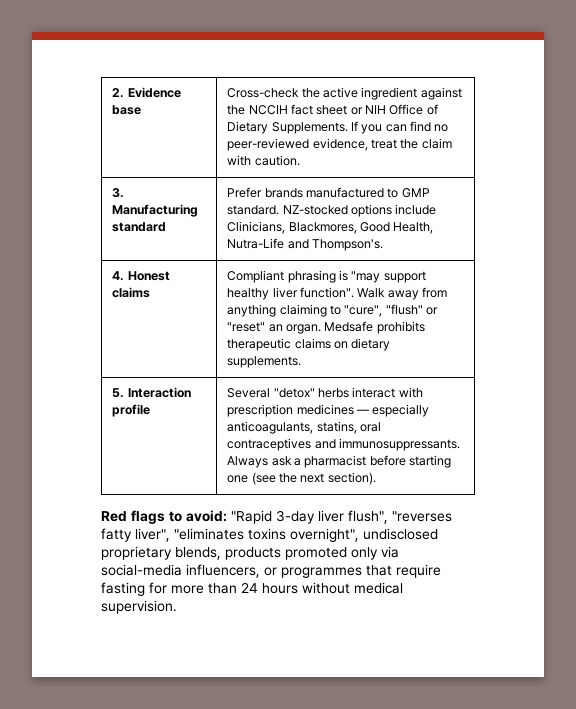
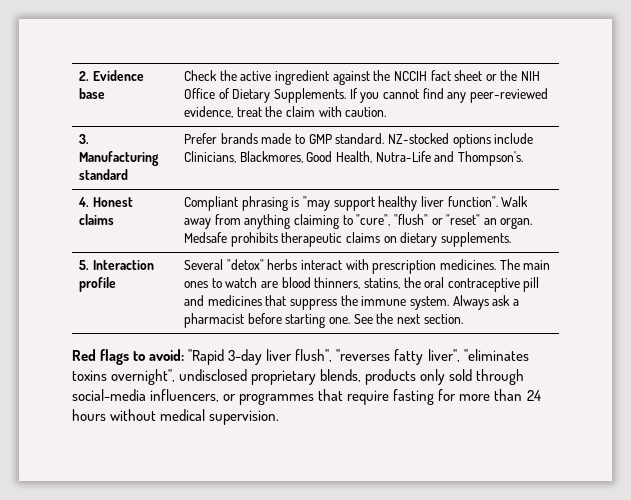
- 2. Evidence base | Cross-check the active ingredient against the NCCIH fact sheet or NIH Office of Dietary Supplements. If you can find no peer-reviewed evidence, treat the claim with caution.
+ 2. Evidence base | Check the active ingredient against the NCCIH fact sheet or the NIH Office of Dietary Supplements. If you cannot find any peer-reviewed evidence, treat the claim with caution.
- 3. Manufacturing standard | Prefer brands manufactured to GMP standard. NZ-stocked options include Clinicians, Blackmores, Good Health, Nutra-Life and Thompson's.
+ 3. Manufacturing standard | Prefer brands made to GMP standard. NZ-stocked options include Clinicians, Blackmores, Good Health, Nutra-Life and Thompson's.
- Several "detox" herbs interact with prescription medicines — especially anticoagulants, statins, oral contraceptives and immunosuppressants.
+ Several "detox" herbs interact with prescription medicines. The main ones to watch are blood thinners, statins, the oral contraceptive pill and medicines that suppress the immune system.
- Always ask a pharmacist before starting one (see the next section).
+ Always ask a pharmacist before starting one. See the next section.
- Red flags to avoid: "Rapid 3-day liver flush", "reverses fatty liver", "eliminates toxins overnight", undisclosed proprietary blends, products promoted only via social-media influencers, or programmes that require fasting for more than 24 hours without medical supervision.
+ Red flags to avoid: "Rapid 3-day liver flush", "reverses fatty liver", "eliminates toxins overnight", undisclosed proprietary blends, products only sold through social-media influencers, or programmes that require fasting for more than 24 hours without medical supervision.

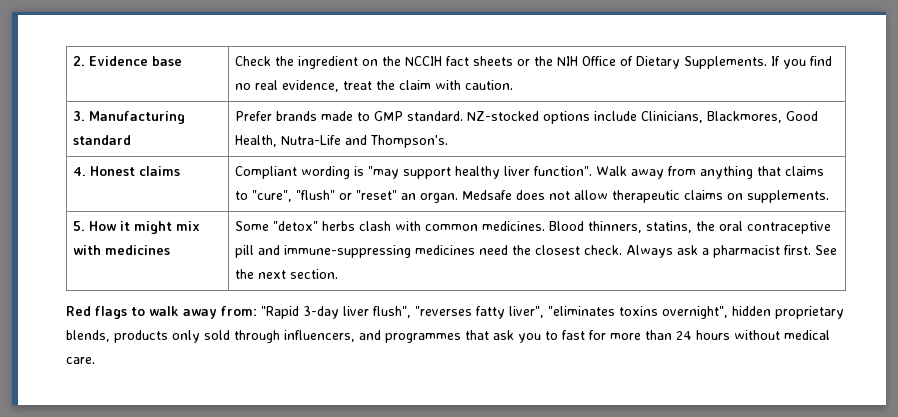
- 2. Evidence base | Check the active ingredient against the NCCIH fact sheet or the NIH Office of Dietary Supplements. If you cannot find any peer-reviewed evidence, treat the claim with caution.
+ 2. Evidence base | Check the ingredient on the NCCIH fact sheets or the NIH Office of Dietary Supplements. If you find no real evidence, treat the claim with caution.
- 4. Honest claims | Compliant phrasing is "may support healthy liver function". Walk away from anything claiming to "cure", "flush" or "reset" an organ. Medsafe prohibits therapeutic claims on dietary supplements.
+ 4. Honest claims | Compliant wording is "may support healthy liver function". Walk away from anything that claims to "cure", "flush" or "reset" an organ. Medsafe does not allow therapeutic claims on supplements.
- 5. Interaction profile | Several "detox" herbs interact with prescription medicines. The main ones to watch are blood thinners, statins, the oral contraceptive pill and medicines that suppress the immune system.
+ 5. How it might mix with medicines | Some "detox" herbs clash with common medicines. Blood thinners, statins, the oral contraceptive pill and immune-suppressing medicines need the closest check.
- Always ask a pharmacist before starting one.
+ Always ask a pharmacist first.
- Red flags to avoid: "Rapid 3-day liver flush", "reverses fatty liver", "eliminates toxins overnight", undisclosed proprietary blends, products only sold through social-media influencers, or programmes that require fasting for more than 24 hours without medical supervision.
+ Red flags to walk away from: "Rapid 3-day liver flush", "reverses fatty liver", "eliminates toxins overnight", hidden proprietary blends, products only sold through influencers, and programmes that ask you to fast for more than 24 hours without medical care.

